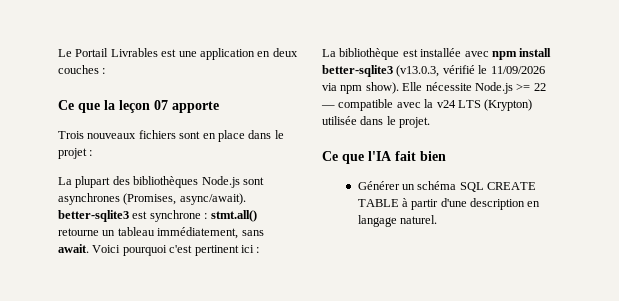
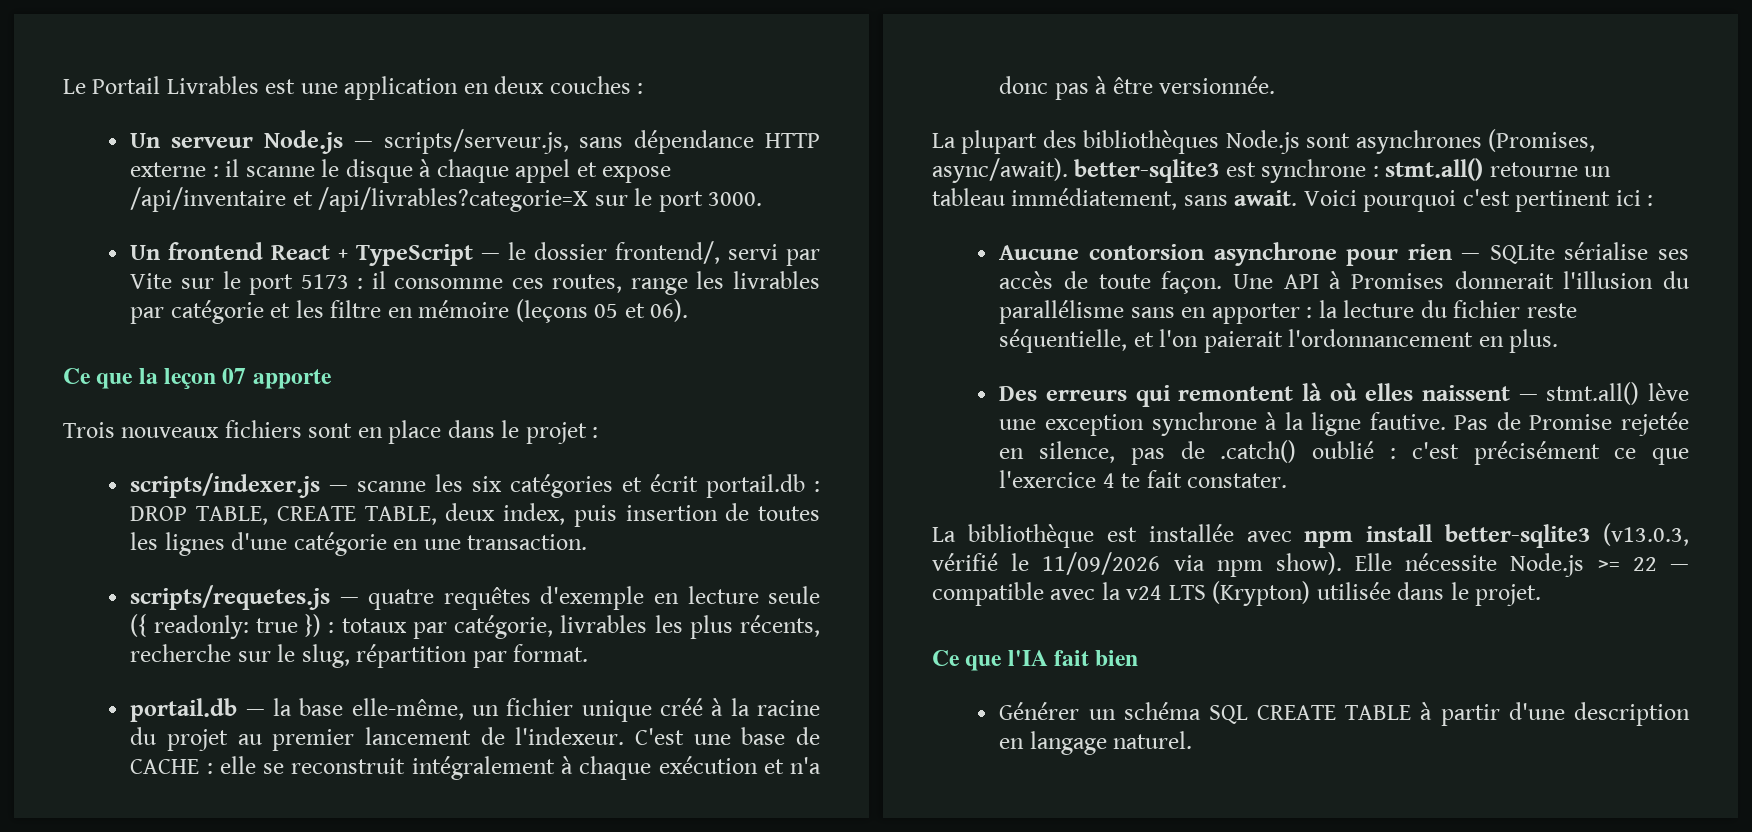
+ Un serveur Node.js — scripts/serveur.js, sans dépendance HTTP externe : il scanne le disque à chaque appel et expose /api/inventaire et /api/livrables?categorie=X sur le port 3000.
+ Un frontend React + TypeScript — le dossier frontend/, servi par Vite sur le port 5173 : il consomme ces routes, range les livrables par catégorie et les filtre en mémoire (leçons 05 et 06).
+ scripts/indexer.js — scanne les six catégories et écrit portail.db : DROP TABLE, CREATE TABLE, deux index, puis insertion de toutes les lignes d'une catégorie en une transaction.
+ scripts/requetes.js — quatre requêtes d'exemple en lecture seule ({ readonly: true }) : totaux par catégorie, livrables les plus récents, recherche sur le slug, répartition par format.
+ portail.db — la base elle-même, un fichier unique créé à la racine du projet au premier lancement de l'indexeur. C'est une base de CACHE : elle se reconstruit intégralement à chaque exécution et n'a donc pas à être versionnée.
+ Aucune contorsion asynchrone pour rien — SQLite sérialise ses accès de toute façon. Une API à Promises donnerait l'illusion du parallélisme sans en apporter : la lecture du fichier reste séquentielle, et l'on paierait l'ordonnancement en plus.
+ Des erreurs qui remontent là où elles naissent — stmt.all() lève une exception synchrone à la ligne fautive. Pas de Promise rejetée en silence, pas de .catch() oublié : c'est précisément ce que l'exercice 4 te fait constater.

